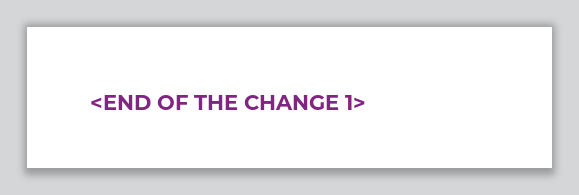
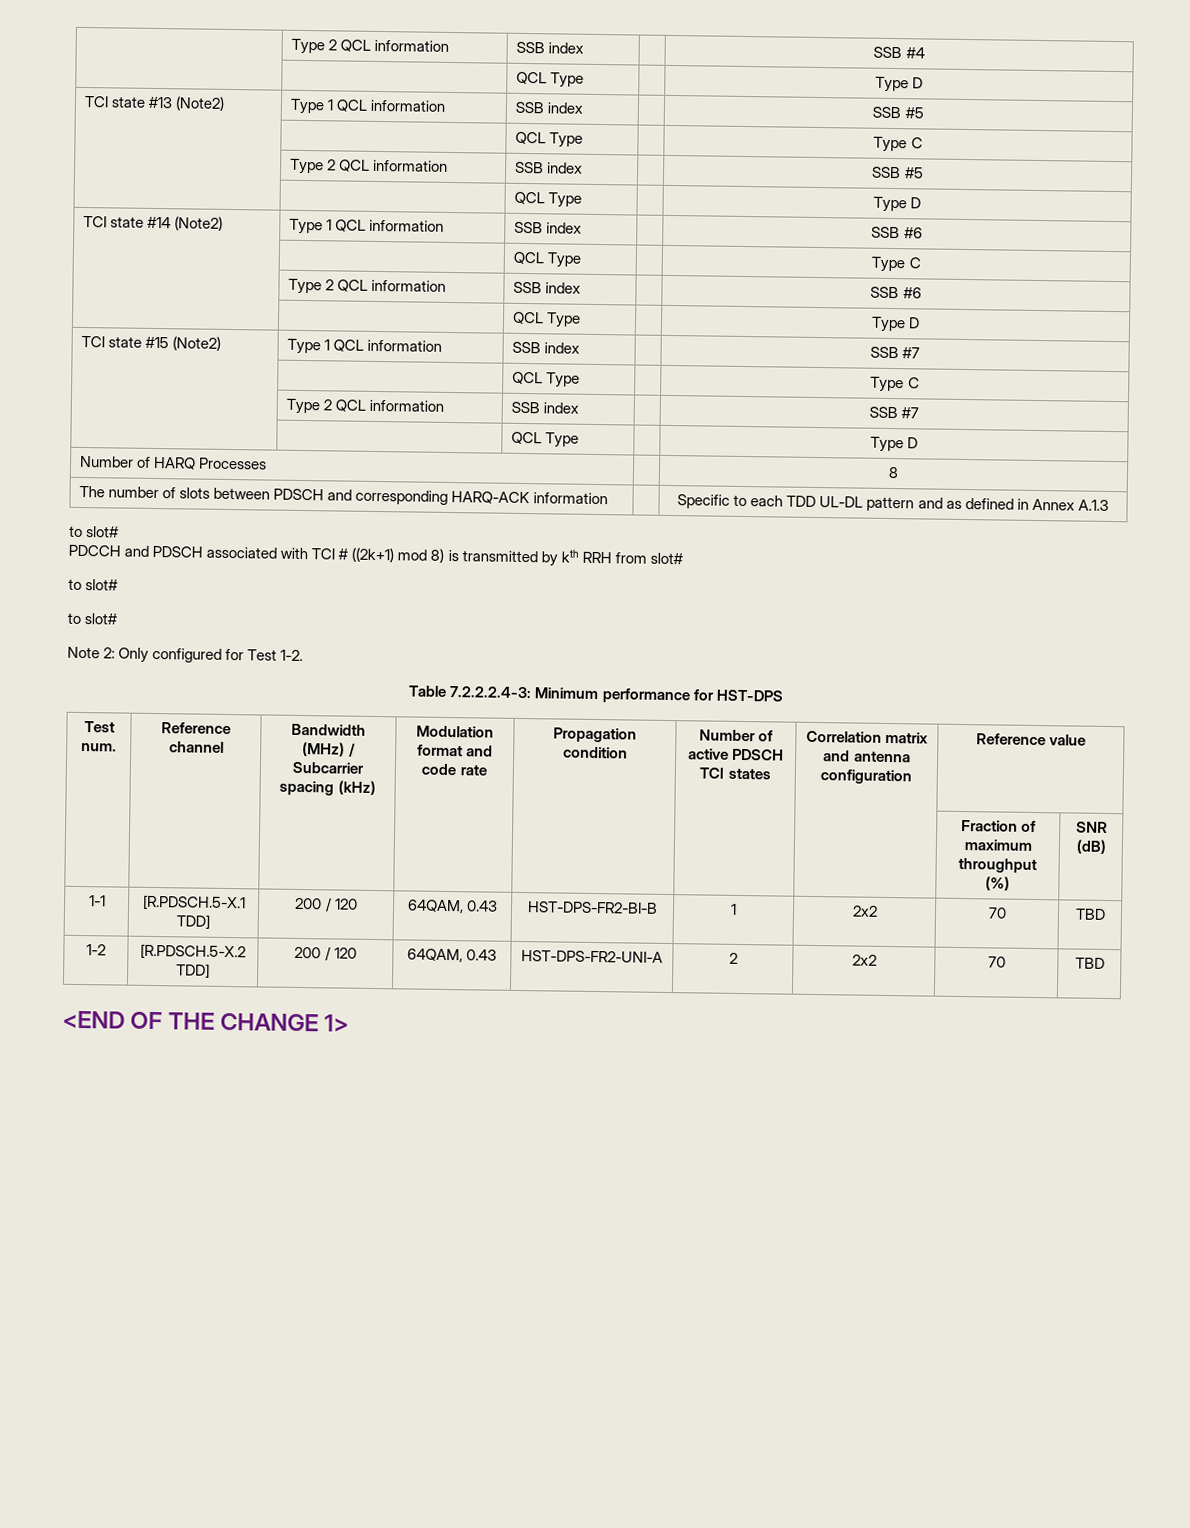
+ | Type 2 QCL information | SSB index | | SSB #4
+ | | QCL Type | | Type D
+ TCI state #13 (Note2) | Type 1 QCL information | SSB index | | SSB #5
+ | | QCL Type | | Type C
+ | Type 2 QCL information | SSB index | | SSB #5
+ | | QCL Type | | Type D
+ TCI state #14 (Note2) | Type 1 QCL information | SSB index | | SSB #6
+ | | QCL Type | | Type C
+ | Type 2 QCL information | SSB index | | SSB #6
+ | | QCL Type | | Type D
+ TCI state #15 (Note2) | Type 1 QCL information | SSB index | | SSB #7
+ | | QCL Type | | Type C
+ | Type 2 QCL information | SSB index | | SSB #7
+ | | QCL Type | | Type D
+ Number of HARQ Processes | | 8
+ The number of slots between PDSCH and corresponding HARQ-ACK information | | Specific to each TDD UL-DL pattern and as defined in Annex A.1.3
+ to slot#
+ PDCCH and PDSCH associated with TCI # ((2k+1) mod 8) is transmitted by kth RRH from slot#
+ to slot#
+ to slot#
+ Note 2: Only configured for Test 1-2.
+ Table 7.2.2.2.4-3: Minimum performance for HST-DPS
+ Test num. | Reference channel | Bandwidth (MHz) / Subcarrier spacing (kHz) | Modulation format and code rate | Propagation condition | Number of active PDSCH TCI states | Correlation matrix and antenna configuration | Reference value
+ | | | | | | | Fraction of maximum throughput (%) | SNR (dB)
+ 1-1 | [R.PDSCH.5-X.1 TDD] | 200 / 120 | 64QAM, 0.43 | HST-DPS-FR2-BI-B | 1 | 2x2 | 70 | TBD
+ 1-2 | [R.PDSCH.5-X.2 TDD] | 200 / 120 | 64QAM, 0.43 | HST-DPS-FR2-UNI-A | 2 | 2x2 | 70 | TBD

